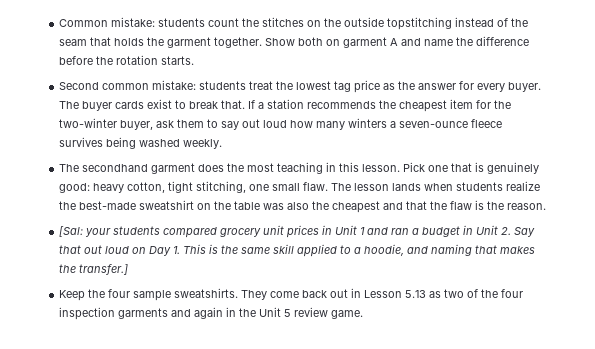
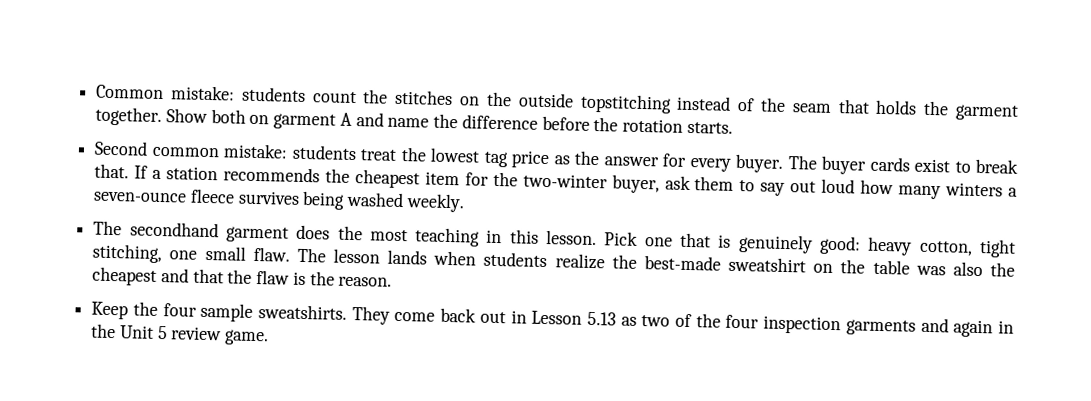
- [Sal: your students compared grocery unit prices in Unit 1 and ran a budget in Unit 2. Say that out loud on Day 1. This is the same skill applied to a hoodie, and naming that makes the transfer.]

